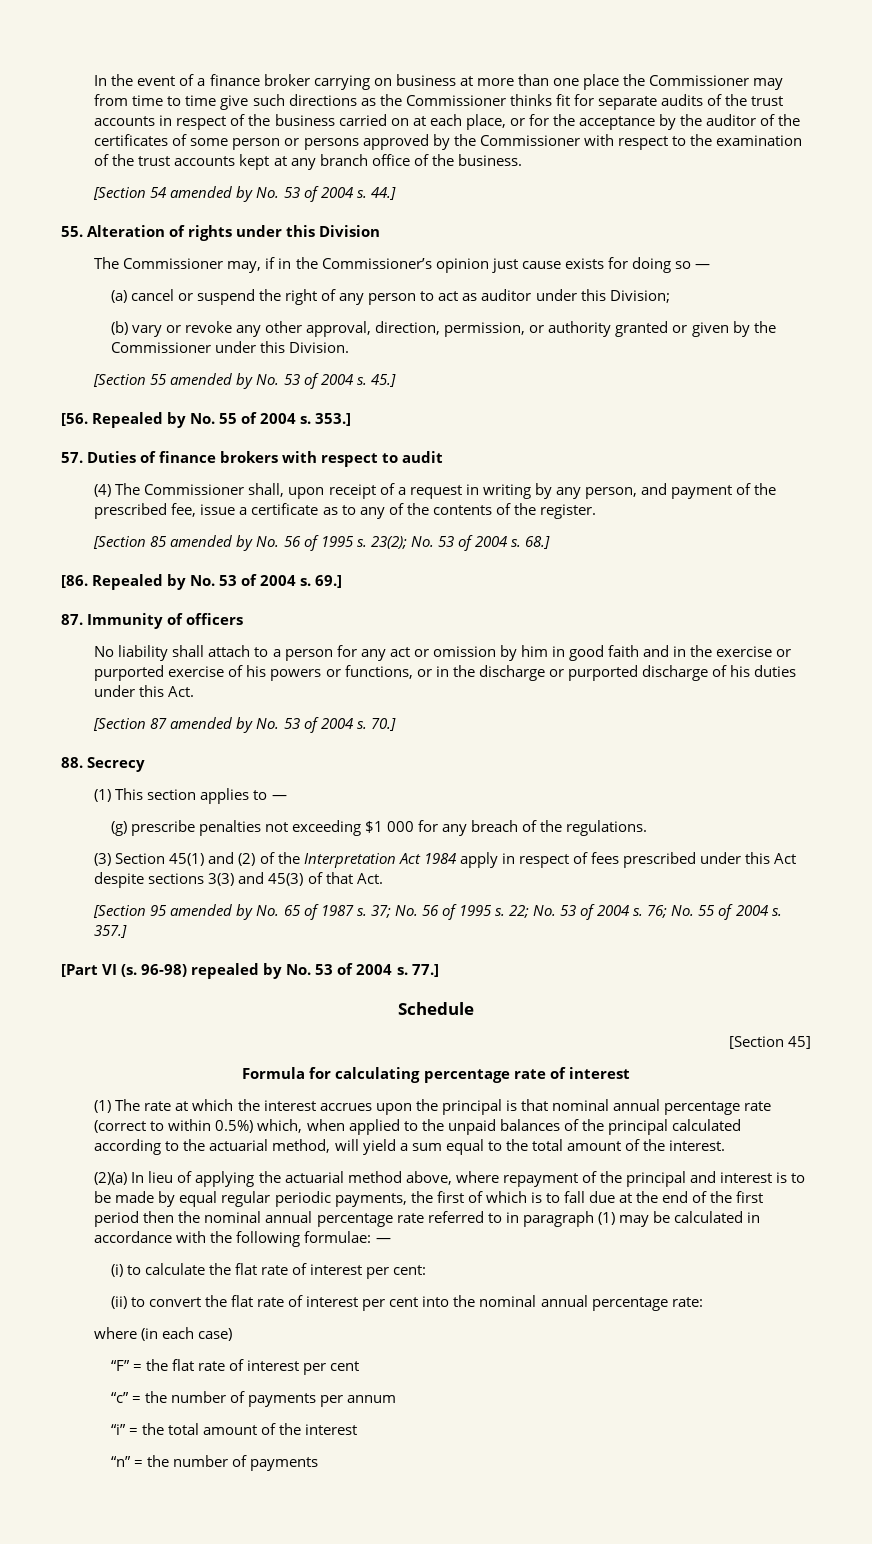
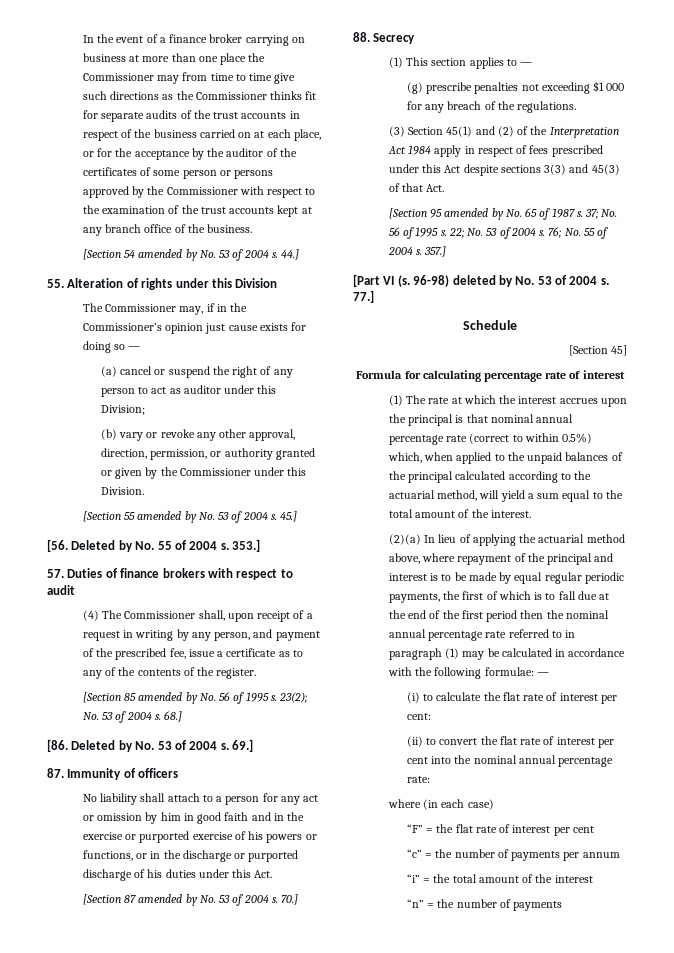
- [56. Repealed by No. 55 of 2004 s.
+ [56. Deleted by No. 55 of 2004 s.
- [86. Repealed by No. 53 of 2004 s.
+ [86. Deleted by No. 53 of 2004 s.
- 96-98) repealed by No. 53 of 2004 s.
+ 96-98) deleted by No. 53 of 2004 s.

